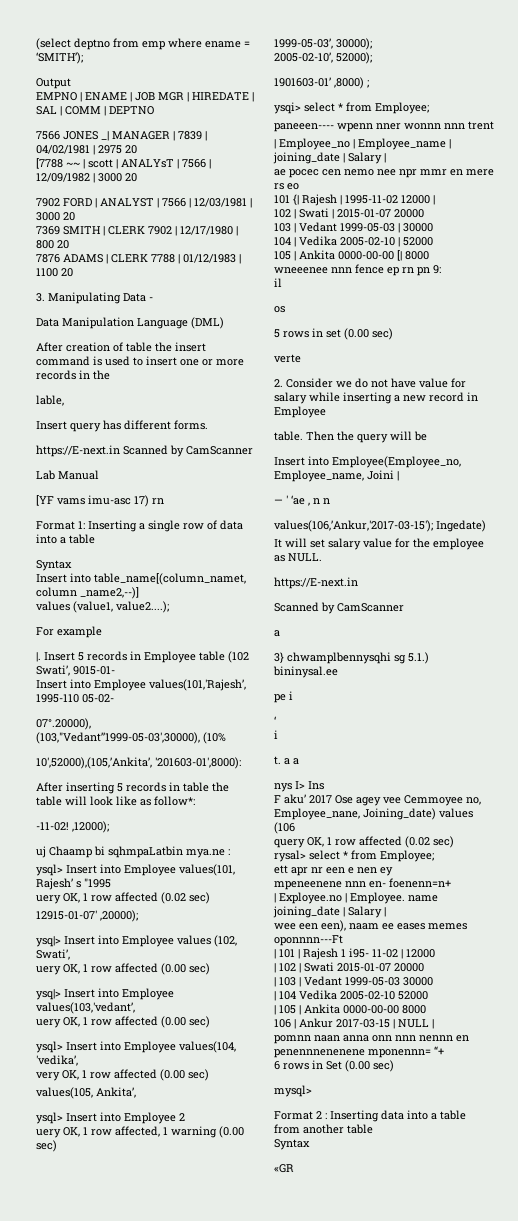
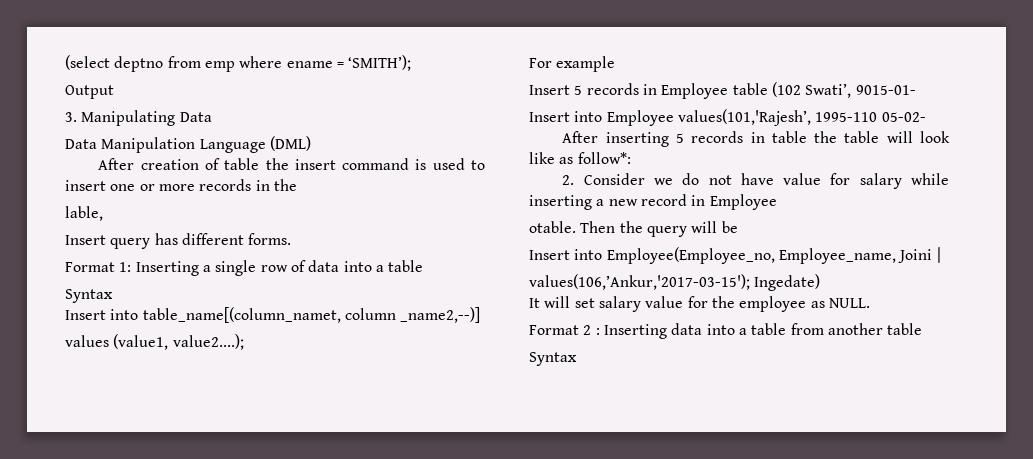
- EMPNO | ENAME | JOB MGR | HIREDATE | SAL | COMM | DEPTNO
- 7566 JONES _| MANAGER | 7839 | 04/02/1981 | 2975 20
- [7788 ~~ | scott | ANALYsT | 7566 | 12/09/1982 | 3000 20
- 7902 FORD | ANALYST | 7566 | 12/03/1981 | 3000 20
- 7369 SMITH | CLERK 7902 | 12/17/1980 | 800 20
- 7876 ADAMS | CLERK 7788 | 01/12/1983 | 1100 20
- 3. Manipulating Data -
+ 3. Manipulating Data
- https://E-next.in Scanned by CamScanner
- Lab Manual
- [YF vams imu-asc 17) rn
- |.
- 07°.20000), (103,"Vedant’’1999-05-03',30000), (10%
- 10',52000),(105,’Ankita’, '201603-01',8000):
- -11-02! ,12000);
- uj Chaamp bi sqhmpaLatbin mya.ne :
- ysql> Insert into Employee values(101, Rajesh’ s "1995
- uery OK, 1 row affected (0.02 sec)
- 12915-01-07' ,20000);
- ysq|> Insert into Employee values (102, Swati’,
- uery OK, 1 row affected (0.00 sec)
- ysq|> Insert into Employee values(103,'vedant’,
- uery OK, 1 row affected (0.00 sec)
- ysql> Insert into Employee values(104, 'vedika’,
- very OK, 1 row affected (0.00 sec)
- values(105, Ankita’,
- ysql> Insert into Employee 2
- uery OK, 1 row affected, 1 warning (0.00 sec)
- 1999-05-03’, 30000);
- 2005-02-10’, 52000);
- 1901603-01’ ,8000) ;
- ysqi> select * from Employee;
- paneeen---- wpenn nner wonnn nnn trent
- | Employee_no | Employee_name | joining_date | Salary |
- ae pocec cen nemo nee npr mmr en mere rs eo
- 101 {| Rajesh | 1995-11-02 12000 |
- 102 | Swati | 2015-01-07 20000
- 103 | Vedant 1999-05-03 | 30000
- 104 | Vedika 2005-02-10 | 52000
- 105 | Ankita 0000-00-00 [| 8000
- wneeenee nnn fence ep rn pn 9:
- il
- os
- 5 rows in set (0.00 sec)
- verte
- table.
+ otable.
- — ' ‘ae , n n
  It will set salary value for the employee as NULL.
- https://E-next.in
- Scanned by CamScanner
- a
- 3} chwamplbennysqhi sg 5.1.) bininysal.ee
- pe i
- ‘
- i
- t. a a
- nys I> Ins
- F aku’ 2017 Ose agey vee Cemmoyee no, Employee_nane, Joining_date) values (106
- query OK, 1 row affected (0.02 sec)
- rysal> select * from Employee;
- ett apr nr een e nen ey
- mpeneenene nnn en- foenenn=n+
- | Exployee.no | Employee. name joining_date | Salary |
- wee een een), naam ee eases memes oponnnn---Ft
- | 101 | Rajesh 1 i95- 11-02 | 12000
- | 102 | Swati 2015-01-07 20000
- | 103 | Vedant 1999-05-03 30000
- | 104 Vedika 2005-02-10 52000
- | 105 | Ankita 0000-00-00 8000
- 106 | Ankur 2017-03-15 | NULL |
- pomnn naan anna onn nnn nennn en penennnenenene mponennn= “+
- 6 rows in Set (0.00 sec)
- mysql>
- «GR

